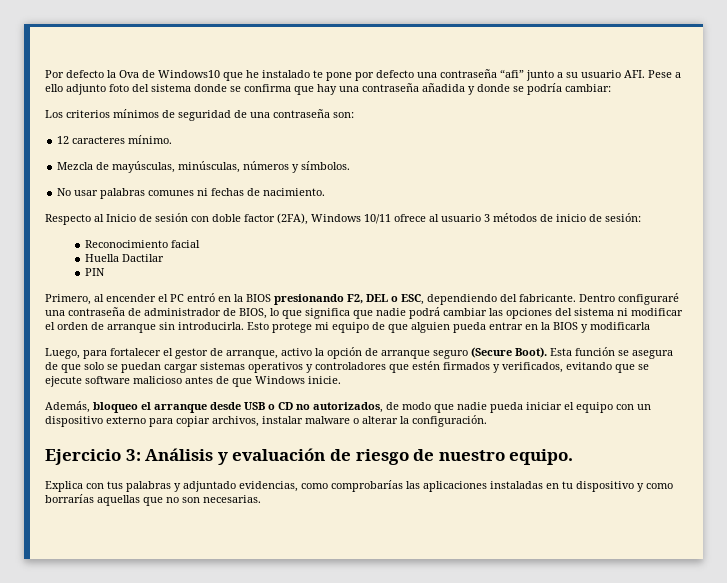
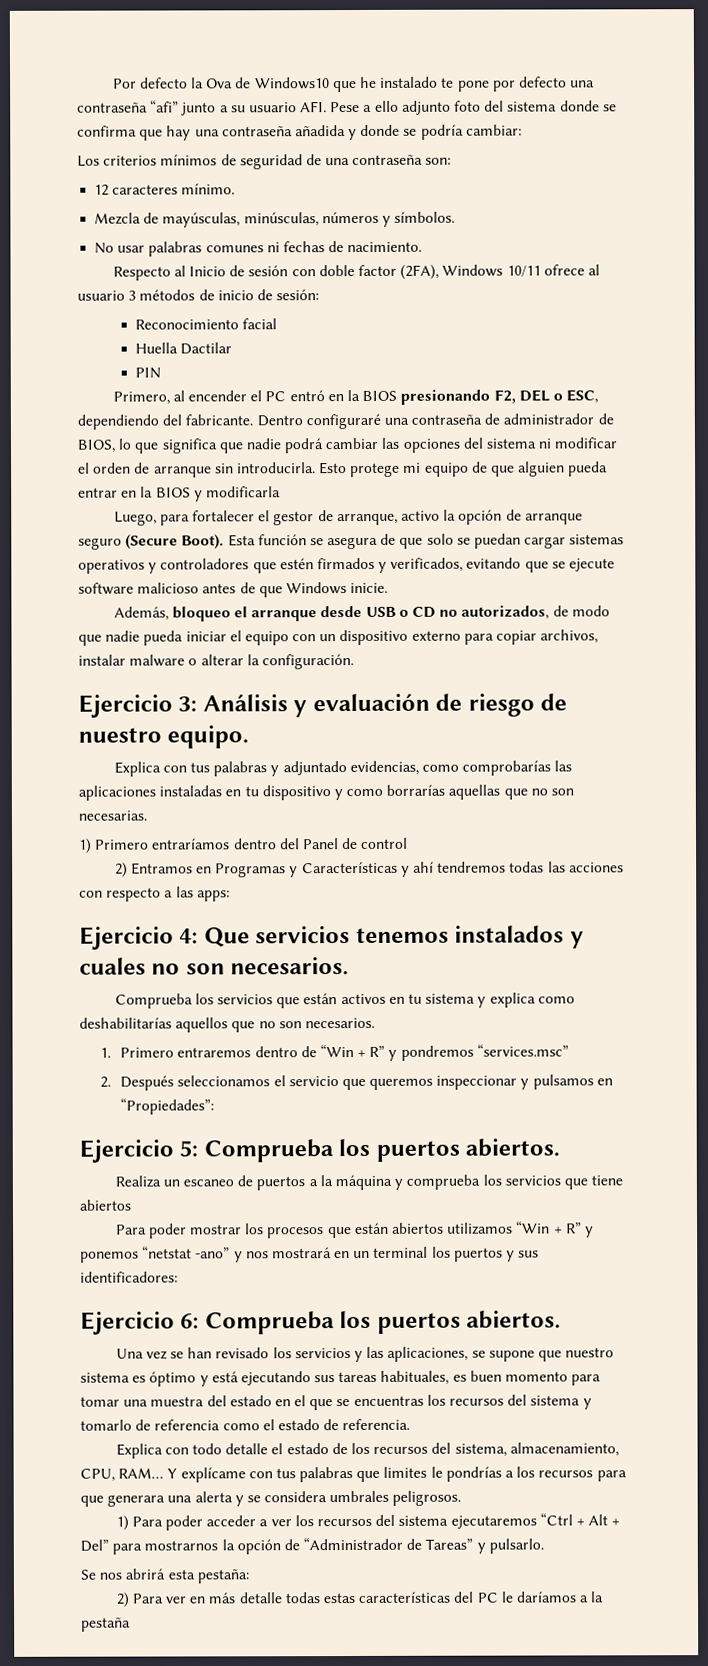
+ 1) Primero entraríamos dentro del Panel de control
+ 2) Entramos en Programas y Características y ahí tendremos todas las acciones con respecto a las apps:
+ Ejercicio 4: Que servicios tenemos instalados y cuales no son necesarios.
+ Comprueba los servicios que están activos en tu sistema y explica como deshabilitarías aquellos que no son necesarios.
+ 1. Primero entraremos dentro de “Win + R” y pondremos “services.msc”
+ 2. Después seleccionamos el servicio que queremos inspeccionar y pulsamos en “Propiedades”:
+ Ejercicio 5: Comprueba los puertos abiertos.
+ Realiza un escaneo de puertos a la máquina y comprueba los servicios que tiene abiertos
+ Para poder mostrar los procesos que están abiertos utilizamos “Win + R” y ponemos “netstat -ano” y nos mostrará en un terminal los puertos y sus identificadores:
+ Ejercicio 6: Comprueba los puertos abiertos.
+ Una vez se han revisado los servicios y las aplicaciones, se supone que nuestro sistema es óptimo y está ejecutando sus tareas habituales, es buen momento para tomar una muestra del estado en el que se encuentras los recursos del sistema y tomarlo de referencia como el estado de referencia.
+ Explica con todo detalle el estado de los recursos del sistema, almacenamiento, CPU, RAM… Y explícame con tus palabras que limites le pondrías a los recursos para que generara una alerta y se considera umbrales peligrosos.
+ 1) Para poder acceder a ver los recursos del sistema ejecutaremos “Ctrl + Alt + Del” para mostrarnos la opción de “Administrador de Tareas” y pulsarlo.
+ Se nos abrirá esta pestaña:
+ 2) Para ver en más detalle todas estas características del PC le daríamos a la pestaña

